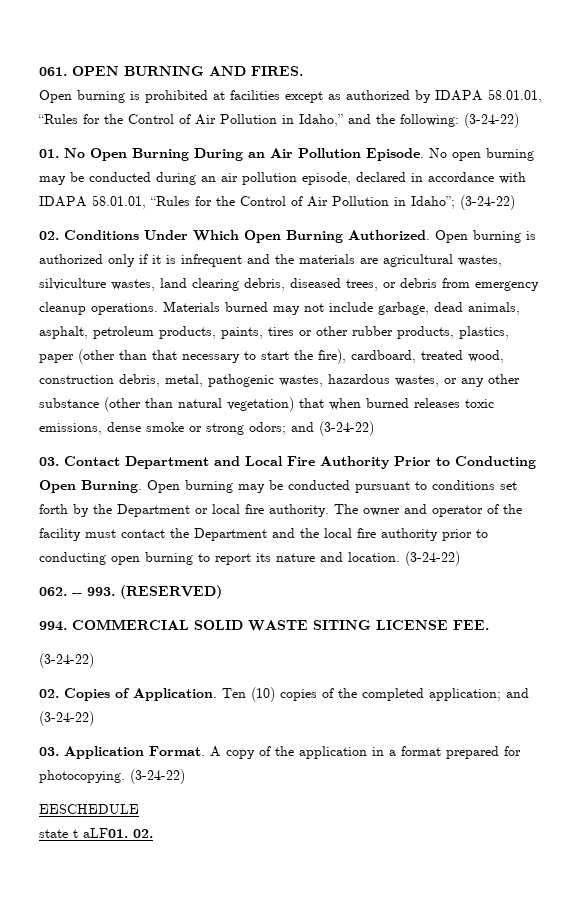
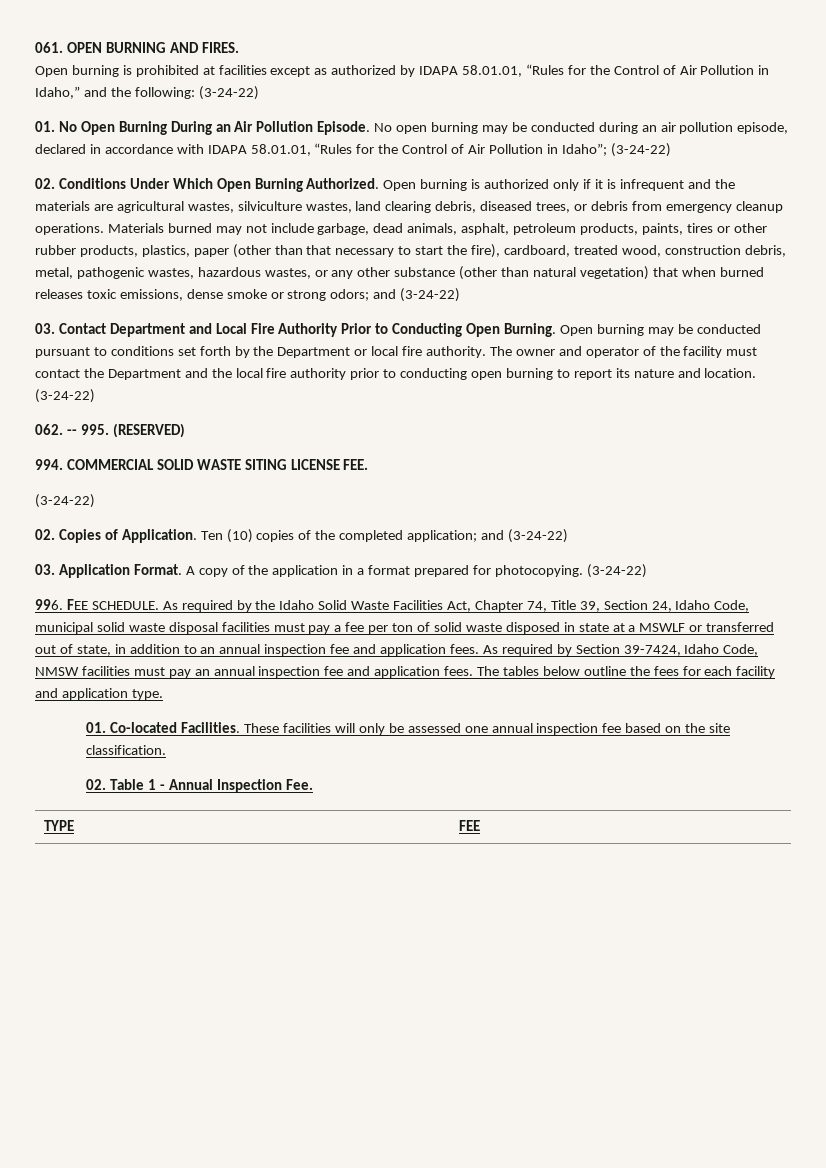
- 062. -- 993. (RESERVED)
+ 062. -- 995. (RESERVED)
- EESCHEDULE
- state t aLF01. 02.
+ 996. FEE SCHEDULE. As required by the Idaho Solid Waste Facilities Act, Chapter 74, Title 39, Section 24, Idaho Code, municipal solid waste disposal facilities must pay a fee per ton of solid waste disposed in state at a MSWLF or transferred out of state, in addition to an annual inspection fee and application fees. As required by Section 39-7424, Idaho Code, NMSW facilities must pay an annual inspection fee and application fees. The tables below outline the fees for each facility and application type.
+ 01. Co-located Facilities. These facilities will only be assessed one annual inspection fee based on the site classification.
+ 02. Table 1 - Annual Inspection Fee.
+ TYPE | FEE

